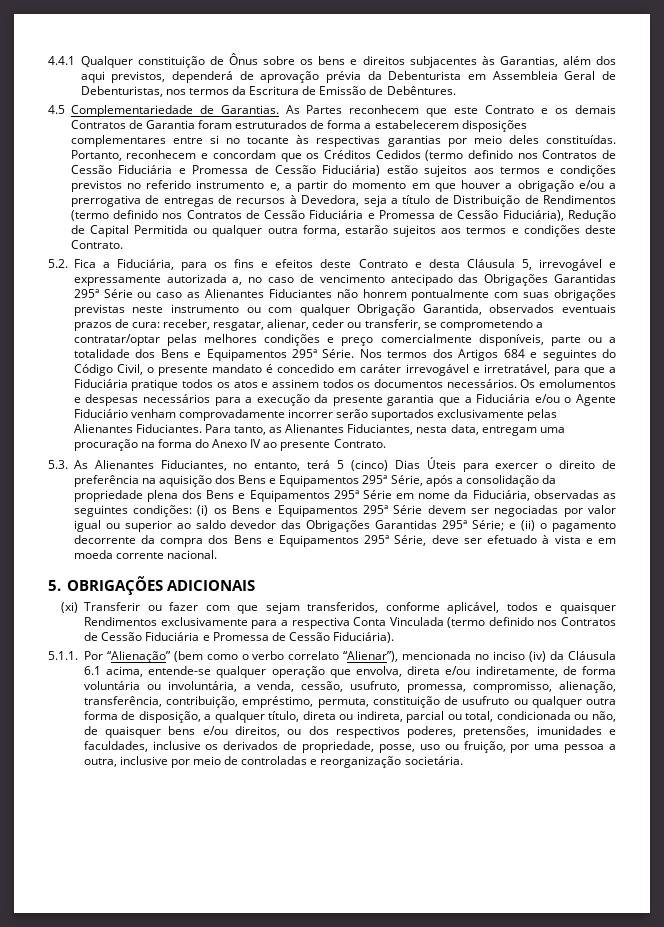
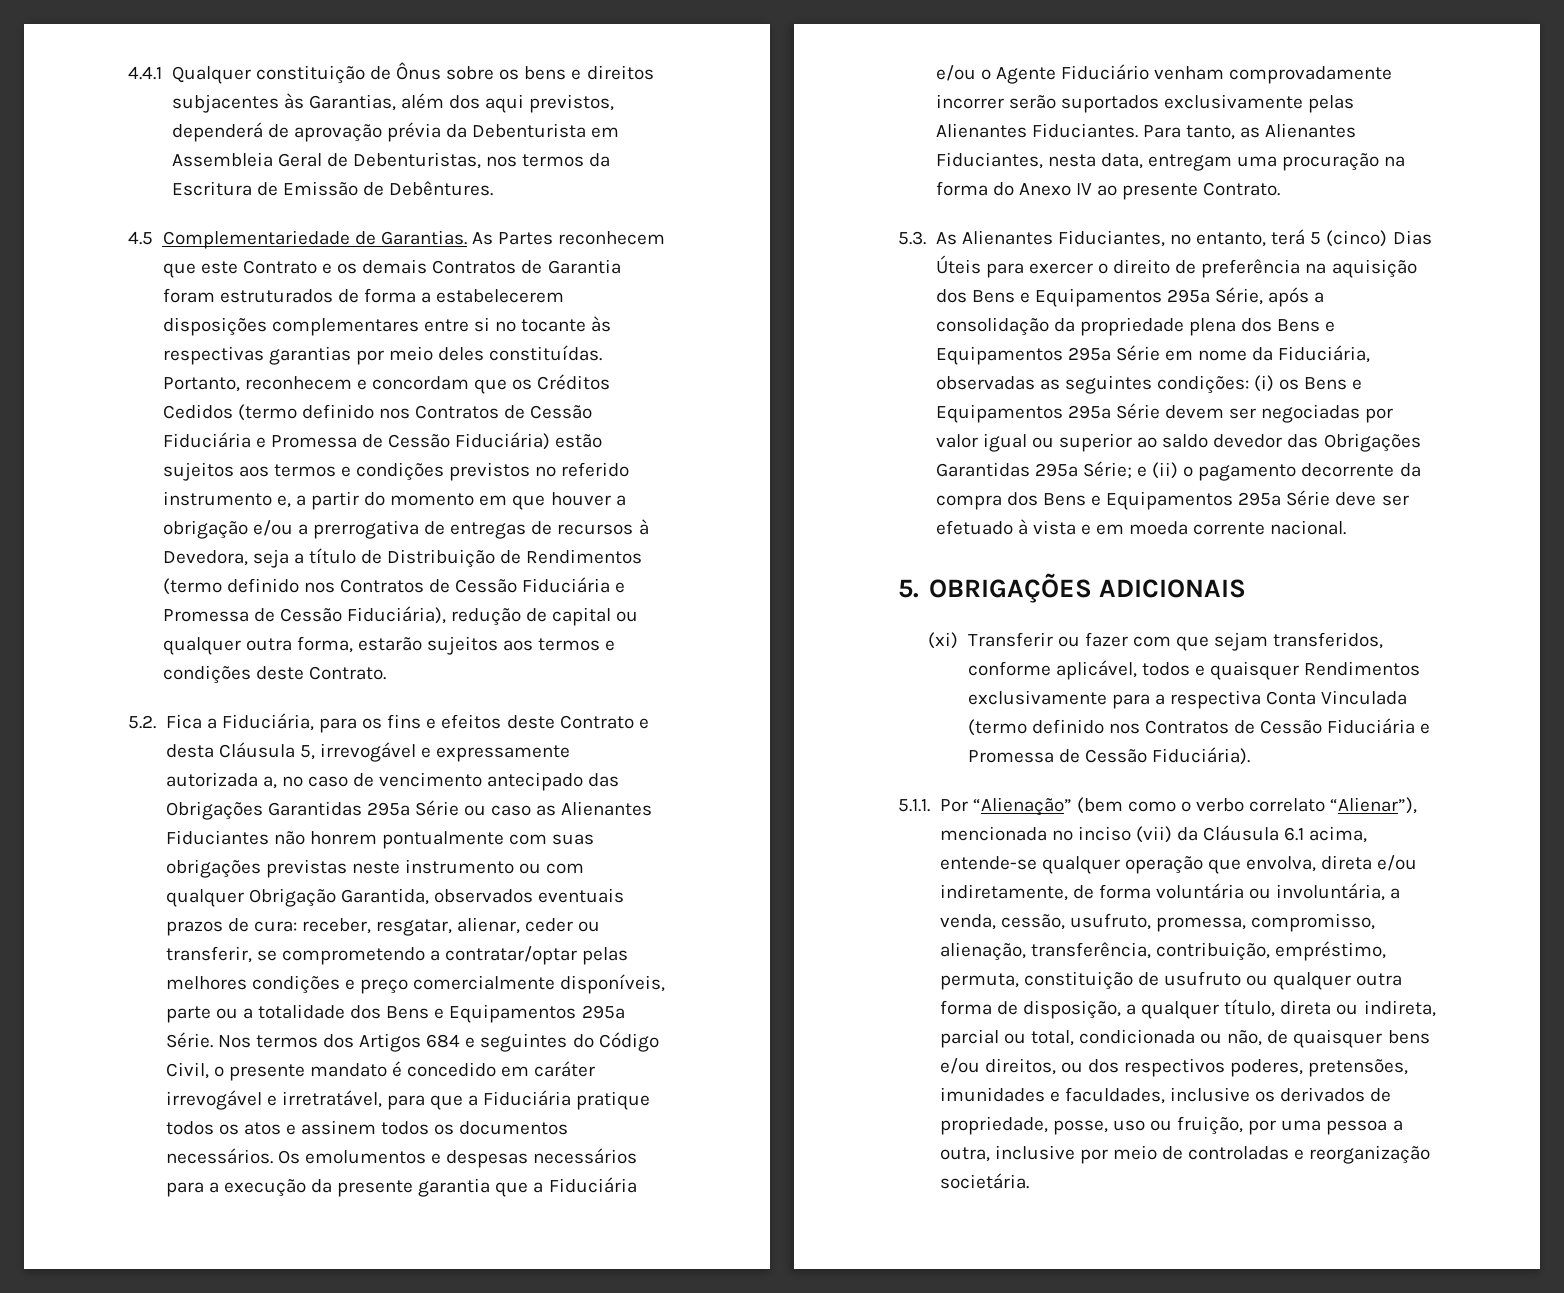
- Portanto, reconhecem e concordam que os Créditos Cedidos (termo definido nos Contratos de Cessão Fiduciária e Promessa de Cessão Fiduciária) estão sujeitos aos termos e condições previstos no referido instrumento e, a partir do momento em que houver a obrigação e/ou a prerrogativa de entregas de recursos à Devedora, seja a título de Distribuição de Rendimentos (termo definido nos Contratos de Cessão Fiduciária e Promessa de Cessão Fiduciária), Redução de Capital Permitida ou qualquer outra forma, estarão sujeitos aos termos e condições deste Contrato.
+ Portanto, reconhecem e concordam que os Créditos Cedidos (termo definido nos Contratos de Cessão Fiduciária e Promessa de Cessão Fiduciária) estão sujeitos aos termos e condições previstos no referido instrumento e, a partir do momento em que houver a obrigação e/ou a prerrogativa de entregas de recursos à Devedora, seja a título de Distribuição de Rendimentos (termo definido nos Contratos de Cessão Fiduciária e Promessa de Cessão Fiduciária), redução de capital ou qualquer outra forma, estarão sujeitos aos termos e condições deste Contrato.
- e (ii) o pagamento decorrente da compra dos Bens e Equipamentos 295ª Série, deve ser efetuado à vista e em moeda corrente nacional.
+ e (ii) o pagamento decorrente da compra dos Bens e Equipamentos 295ª Série deve ser efetuado à vista e em moeda corrente nacional.
- 5.1.1. Por “Alienação” (bem como o verbo correlato “Alienar”), mencionada no inciso (iv) da Cláusula 6.1 acima, entende-se qualquer operação que envolva, direta e/ou indiretamente, de forma voluntária ou involuntária, a venda, cessão, usufruto, promessa, compromisso, alienação, transferência, contribuição, empréstimo, permuta, constituição de usufruto ou qualquer outra forma de disposição, a qualquer título, direta ou indireta, parcial ou total, condicionada ou não, de quaisquer bens e/ou direitos, ou dos respectivos poderes, pretensões, imunidades e faculdades, inclusive os derivados de propriedade, posse, uso ou fruição, por uma pessoa a outra, inclusive por meio de controladas e reorganização societária.
+ 5.1.1. Por “Alienação” (bem como o verbo correlato “Alienar”), mencionada no inciso (vii) da Cláusula 6.1 acima, entende-se qualquer operação que envolva, direta e/ou indiretamente, de forma voluntária ou involuntária, a venda, cessão, usufruto, promessa, compromisso, alienação, transferência, contribuição, empréstimo, permuta, constituição de usufruto ou qualquer outra forma de disposição, a qualquer título, direta ou indireta, parcial ou total, condicionada ou não, de quaisquer bens e/ou direitos, ou dos respectivos poderes, pretensões, imunidades e faculdades, inclusive os derivados de propriedade, posse, uso ou fruição, por uma pessoa a outra, inclusive por meio de controladas e reorganização societária.

